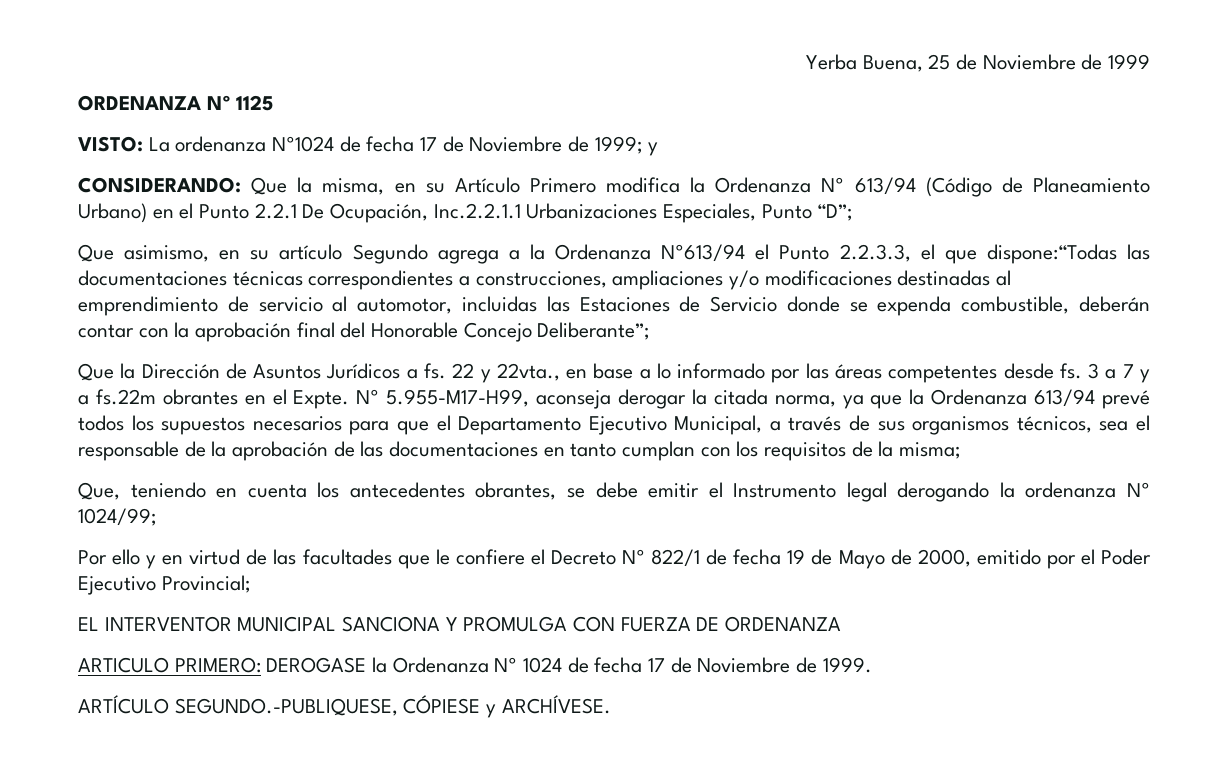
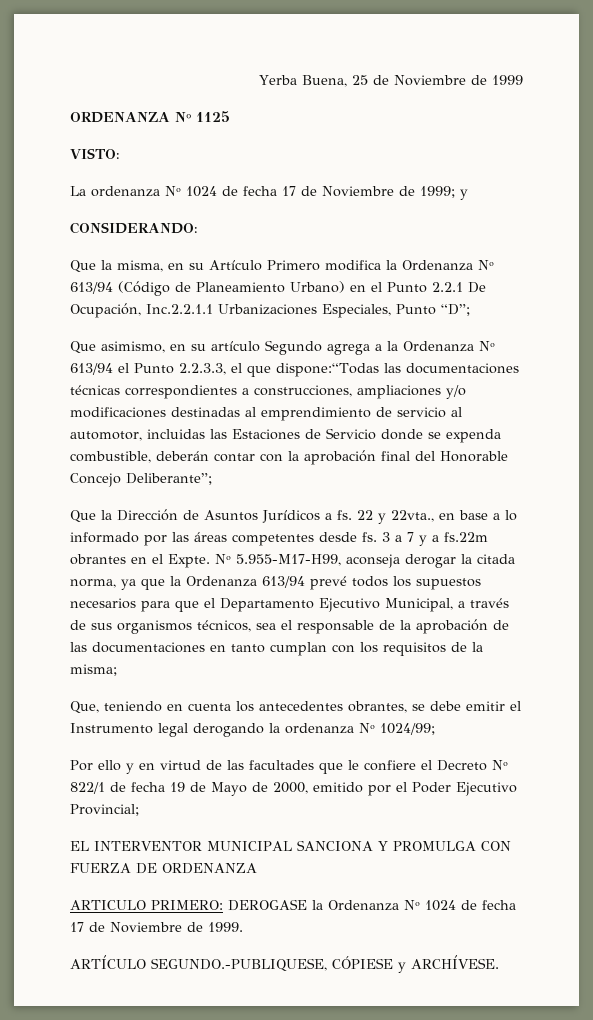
- VISTO: La ordenanza Nº1024 de fecha 17 de Noviembre de 1999; y
+ VISTO:
+ La ordenanza Nº 1024 de fecha 17 de Noviembre de 1999; y
- CONSIDERANDO: Que la misma, en su Artículo Primero modifica la Ordenanza Nº 613/94 (Código de Planeamiento Urbano) en el Punto 2.2.1 De Ocupación, Inc.2.2.1.1 Urbanizaciones Especiales, Punto “D”;
+ CONSIDERANDO:
+ Que la misma, en su Artículo Primero modifica la Ordenanza Nº 613/94 (Código de Planeamiento Urbano) en el Punto 2.2.1 De Ocupación, Inc.2.2.1.1 Urbanizaciones Especiales, Punto “D”;
- Que asimismo, en su artículo Segundo agrega a la Ordenanza Nº613/94 el Punto 2.2.3.3, el que dispone:“Todas las documentaciones técnicas correspondientes a construcciones, ampliaciones y/o modificaciones destinadas al emprendimiento de servicio al automotor, incluidas las Estaciones de Servicio donde se expenda combustible, deberán contar con la aprobación final del Honorable Concejo Deliberante”;
+ Que asimismo, en su artículo Segundo agrega a la Ordenanza Nº 613/94 el Punto 2.2.3.3, el que dispone:“Todas las documentaciones técnicas correspondientes a construcciones, ampliaciones y/o modificaciones destinadas al emprendimiento de servicio al automotor, incluidas las Estaciones de Servicio donde se expenda combustible, deberán contar con la aprobación final del Honorable Concejo Deliberante”;

